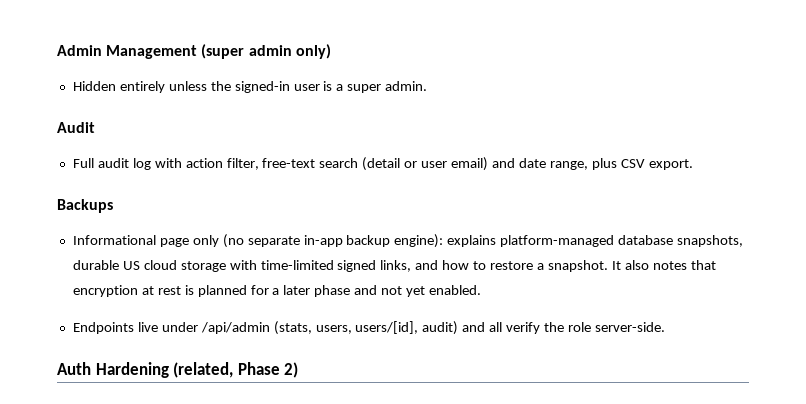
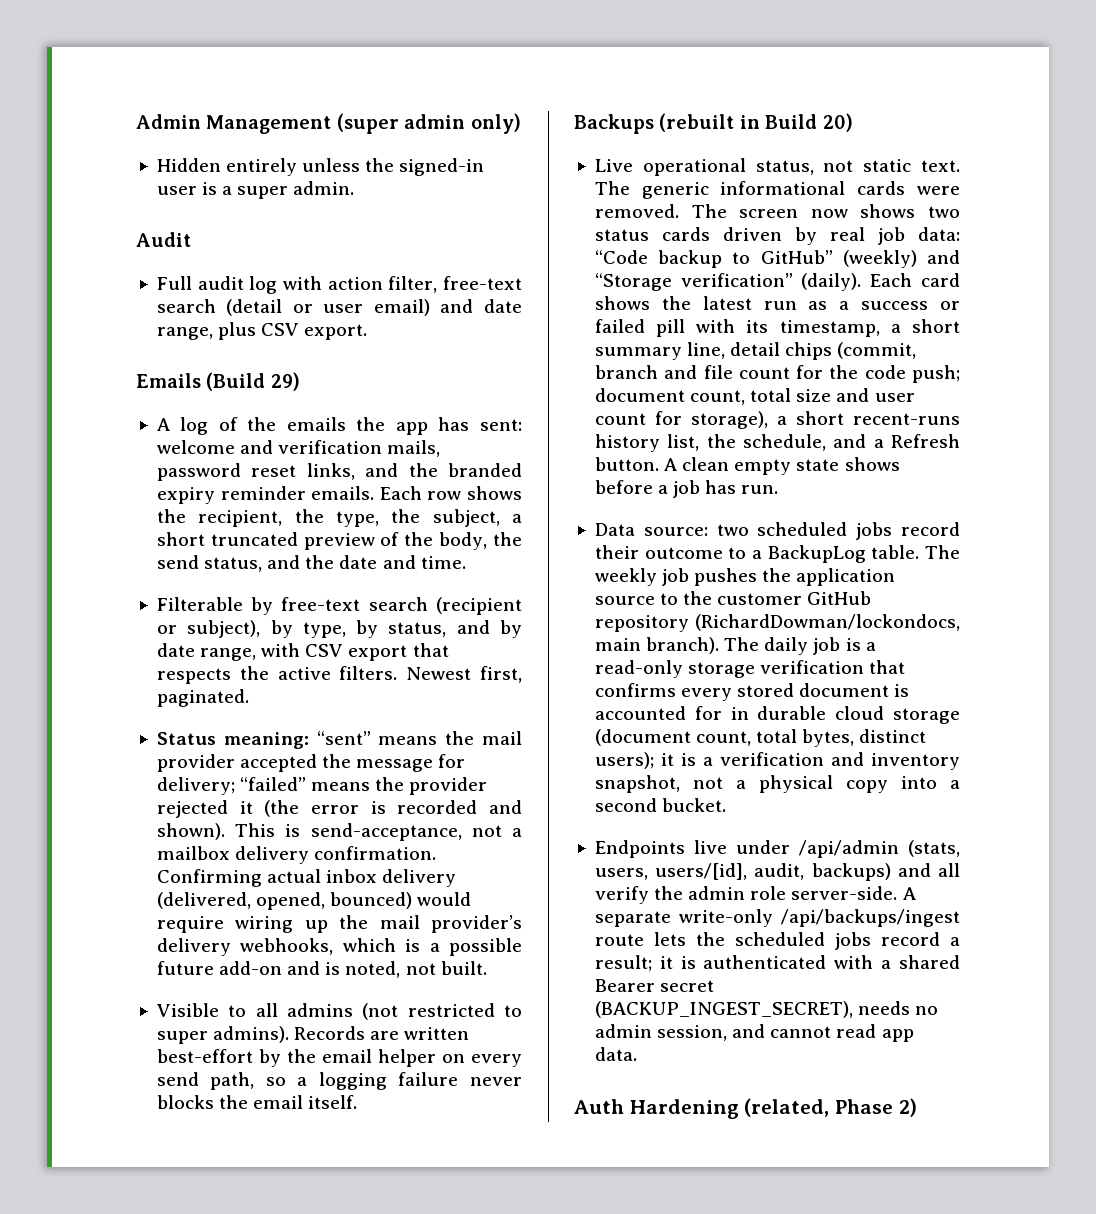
- Backups
- Informational page only (no separate in-app backup engine): explains platform-managed database snapshots, durable US cloud storage with time-limited signed links, and how to restore a snapshot. It also notes that encryption at rest is planned for a later phase and not yet enabled.
+ Emails (Build 29)
+ A log of the emails the app has sent: welcome and verification mails, password reset links, and the branded expiry reminder emails. Each row shows the recipient, the type, the subject, a short truncated preview of the body, the send status, and the date and time.
+ Filterable by free-text search (recipient or subject), by type, by status, and by date range, with CSV export that respects the active filters. Newest first, paginated.
+ Status meaning: “sent” means the mail provider accepted the message for delivery; “failed” means the provider rejected it (the error is recorded and shown). This is send-acceptance, not a mailbox delivery confirmation. Confirming actual inbox delivery (delivered, opened, bounced) would require wiring up the mail provider’s delivery webhooks, which is a possible future add-on and is noted, not built.
+ Visible to all admins (not restricted to super admins). Records are written best-effort by the email helper on every send path, so a logging failure never blocks the email itself.
+ Backups (rebuilt in Build 20)
+ Live operational status, not static text. The generic informational cards were removed. The screen now shows two status cards driven by real job data: “Code backup to GitHub” (weekly) and “Storage verification” (daily). Each card shows the latest run as a success or failed pill with its timestamp, a short summary line, detail chips (commit, branch and file count for the code push; document count, total size and user count for storage), a short recent-runs history list, the schedule, and a Refresh button. A clean empty state shows before a job has run.
+ Data source: two scheduled jobs record their outcome to a BackupLog table. The weekly job pushes the application source to the customer GitHub repository (RichardDowman/lockondocs, main branch). The daily job is a read-only storage verification that confirms every stored document is accounted for in durable cloud storage (document count, total bytes, distinct users); it is a verification and inventory snapshot, not a physical copy into a second bucket.
- Endpoints live under /api/admin (stats, users, users/[id], audit) and all verify the role server-side.
+ Endpoints live under /api/admin (stats, users, users/[id], audit, backups) and all verify the admin role server-side. A separate write-only /api/backups/ingest route lets the scheduled jobs record a result; it is authenticated with a shared Bearer secret (BACKUP_INGEST_SECRET), needs no admin session, and cannot read app data.

